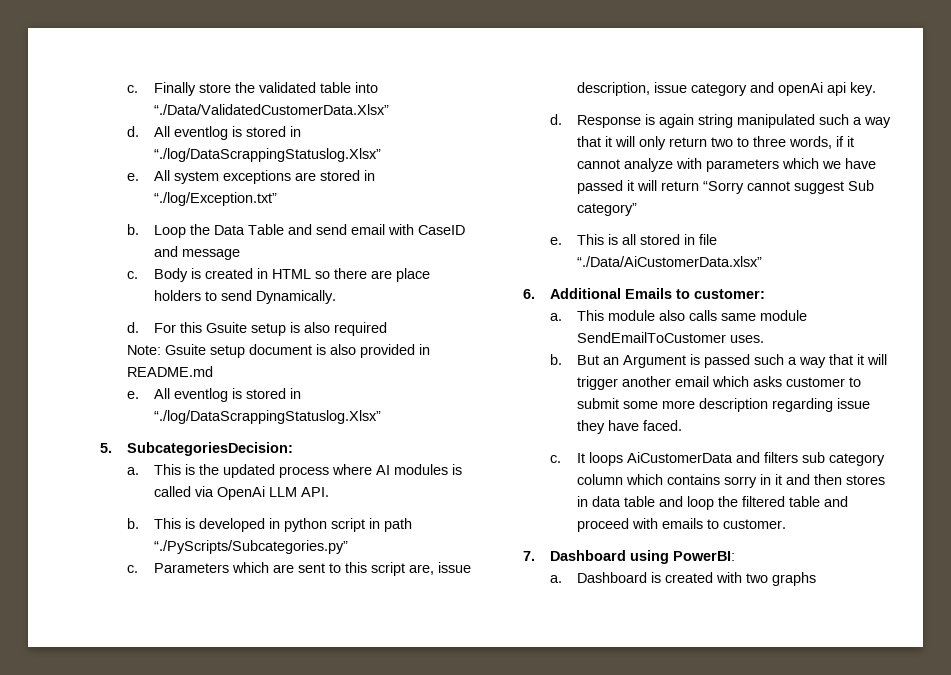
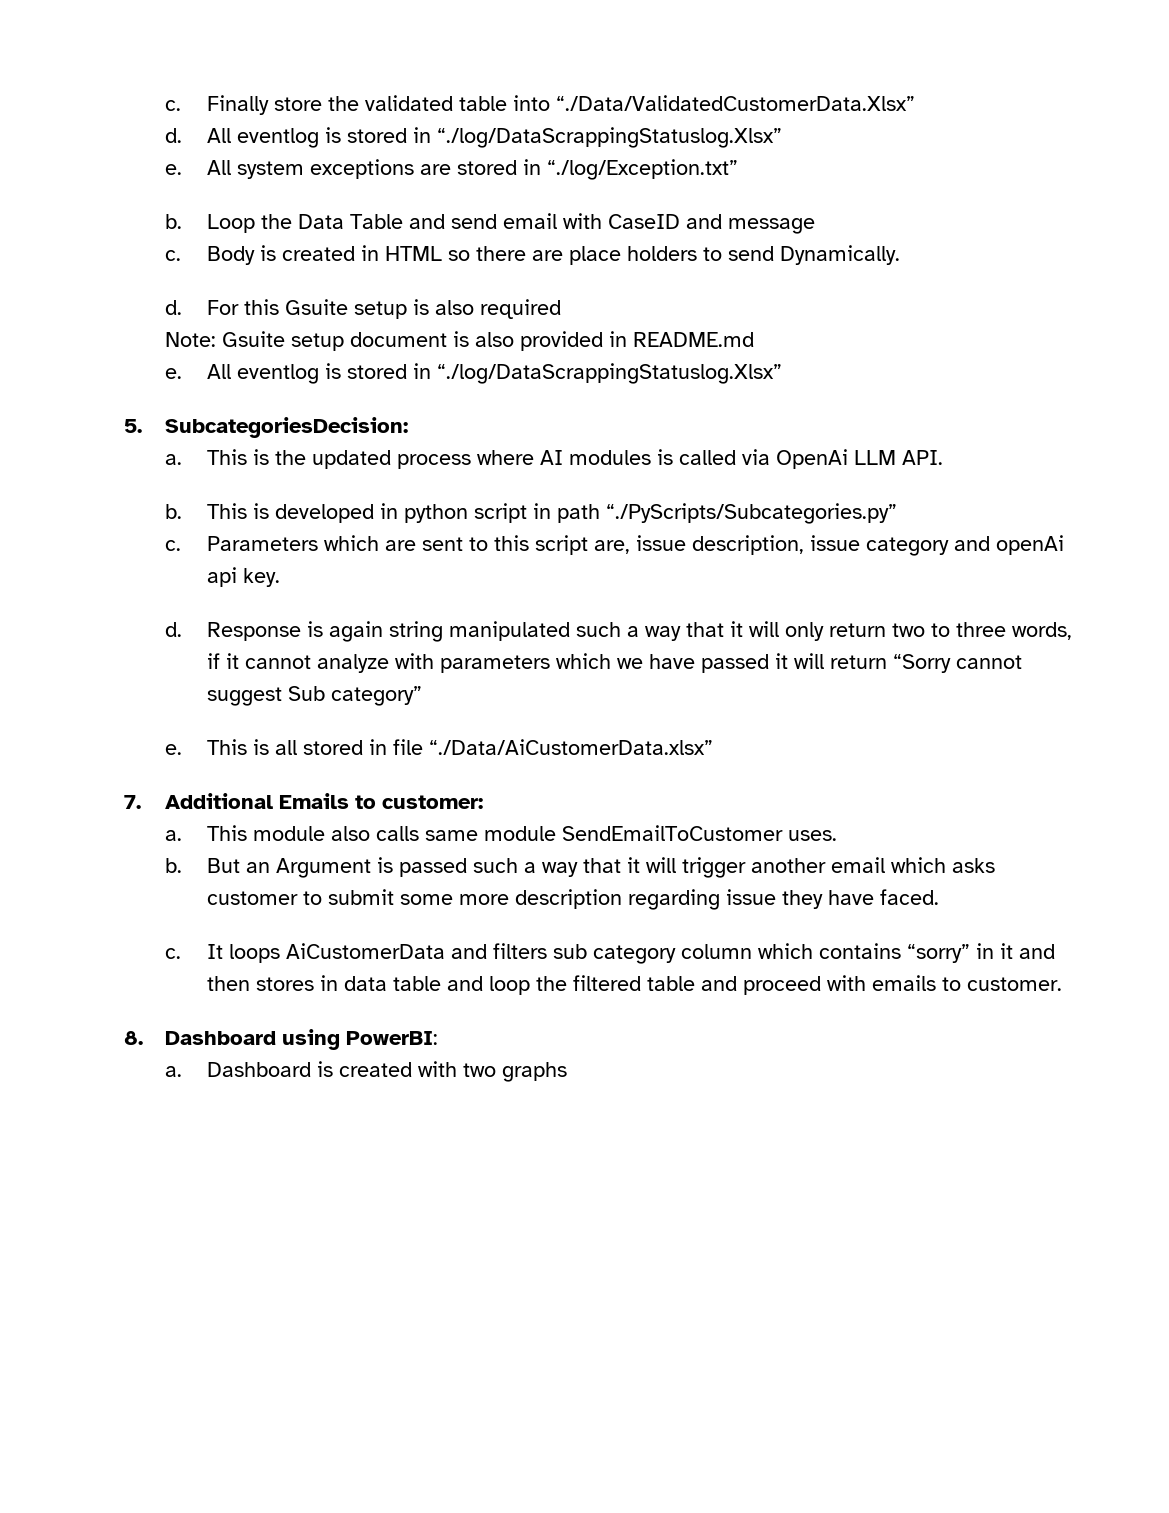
- 6. Additional Emails to customer:
+ 7. Additional Emails to customer:
- It loops AiCustomerData and filters sub category column which contains sorry in it and then stores in data table and loop the filtered table and proceed with emails to customer.
+ It loops AiCustomerData and filters sub category column which contains “sorry” in it and then stores in data table and loop the filtered table and proceed with emails to customer.
- 7. Dashboard using PowerBI:
+ 8. Dashboard using PowerBI:

